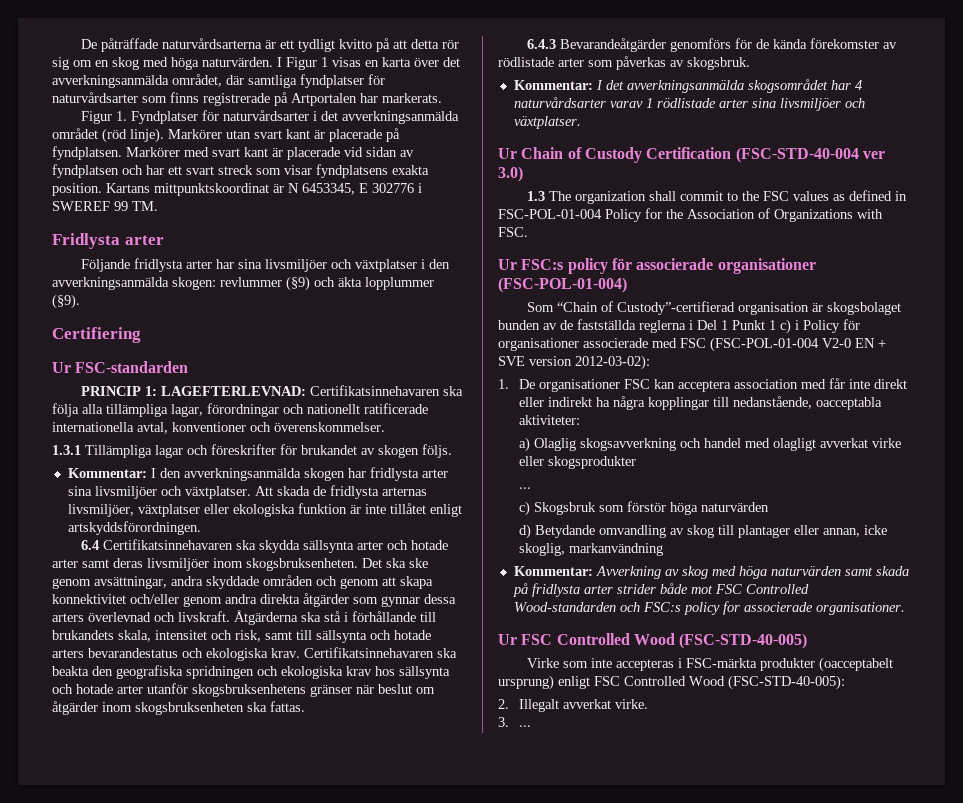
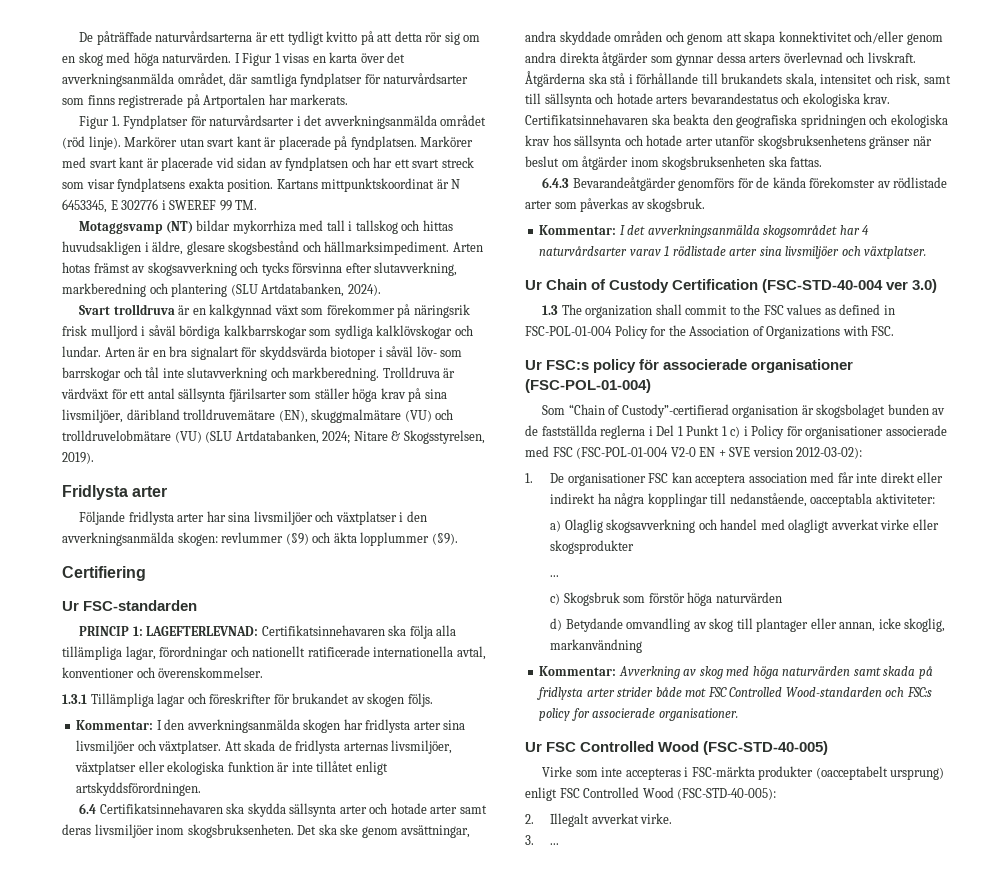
+ Motaggsvamp (NT) bildar mykorrhiza med tall i tallskog och hittas huvudsakligen i äldre, glesare skogsbestånd och hällmarksimpediment. Arten hotas främst av skogsavverkning och tycks försvinna efter slutavverkning, markberedning och plantering (SLU Artdatabanken, 2024).
+ Svart trolldruva är en kalkgynnad växt som förekommer på näringsrik frisk mulljord i såväl bördiga kalkbarrskogar som sydliga kalklövskogar och lundar. Arten är en bra signalart för skyddsvärda biotoper i såväl löv- som barrskogar och tål inte slutavverkning och markberedning. Trolldruva är värdväxt för ett antal sällsynta fjärilsarter som ställer höga krav på sina livsmiljöer, däribland trolldruvemätare (EN), skuggmalmätare (VU) och trolldruvelobmätare (VU) (SLU Artdatabanken, 2024; Nitare & Skogsstyrelsen, 2019).

